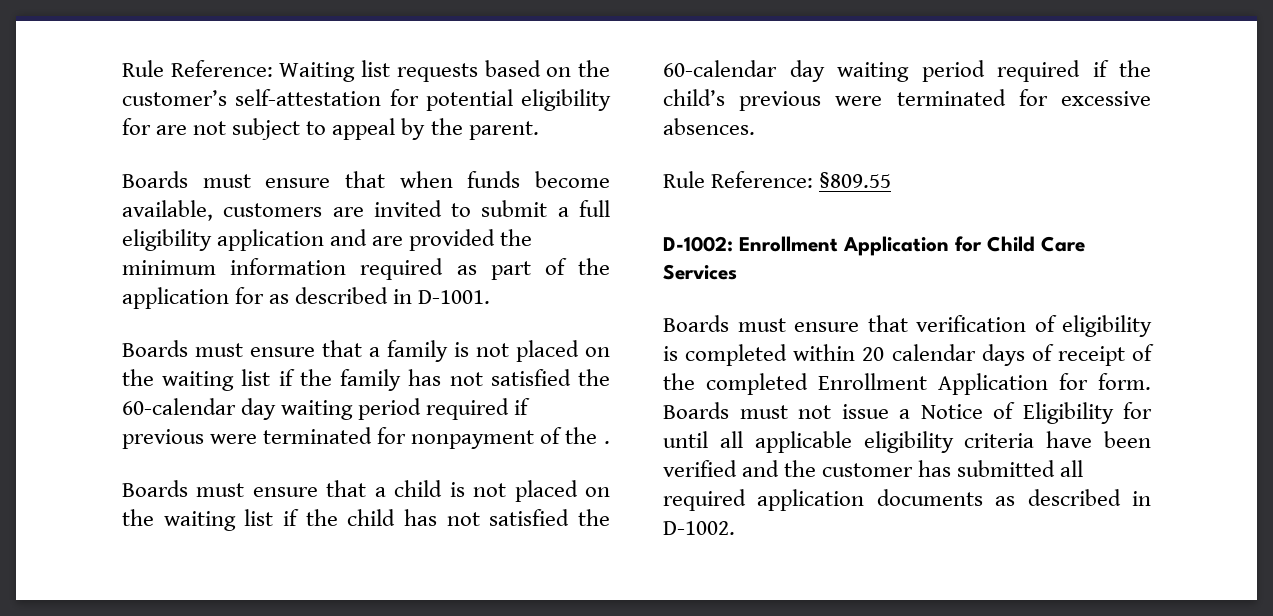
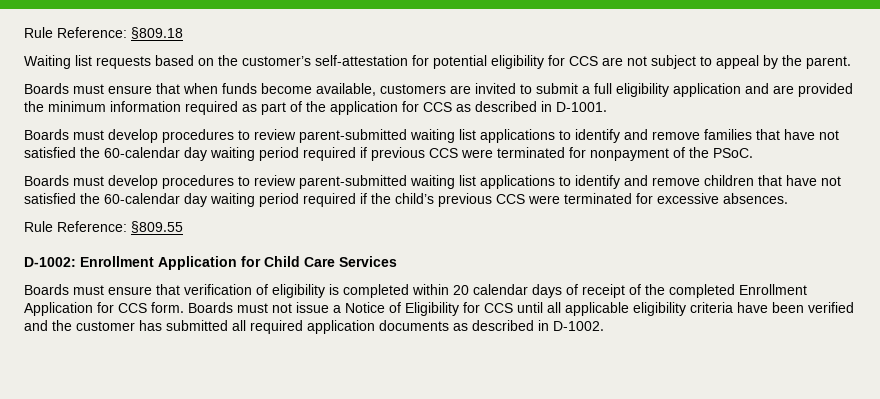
- Rule Reference: Waiting list requests based on the customer’s self-attestation for potential eligibility for are not subject to appeal by the parent.
+ Rule Reference: §809.18
+ Waiting list requests based on the customer’s self-attestation for potential eligibility for CCS are not subject to appeal by the parent.
- Boards must ensure that when funds become available, customers are invited to submit a full eligibility application and are provided the minimum information required as part of the application for as described in D-1001.
+ Boards must ensure that when funds become available, customers are invited to submit a full eligibility application and are provided the minimum information required as part of the application for CCS as described in D-1001.
- Boards must ensure that a family is not placed on the waiting list if the family has not satisfied the 60-calendar day waiting period required if previous were terminated for nonpayment of the .
- Boards must ensure that a child is not placed on the waiting list if the child has not satisfied the 60-calendar day waiting period required if the child’s previous were terminated for excessive absences.
+ Boards must develop procedures to review parent-submitted waiting list applications to identify and remove families that have not satisfied the 60-calendar day waiting period required if previous CCS were terminated for nonpayment of the PSoC.
+ Boards must develop procedures to review parent-submitted waiting list applications to identify and remove children that have not satisfied the 60-calendar day waiting period required if the child’s previous CCS were terminated for excessive absences.
- Boards must ensure that verification of eligibility is completed within 20 calendar days of receipt of the completed Enrollment Application for form.
+ Boards must ensure that verification of eligibility is completed within 20 calendar days of receipt of the completed Enrollment Application for CCS form.
- Boards must not issue a Notice of Eligibility for until all applicable eligibility criteria have been verified and the customer has submitted all required application documents as described in D-1002.
+ Boards must not issue a Notice of Eligibility for CCS until all applicable eligibility criteria have been verified and the customer has submitted all required application documents as described in D-1002.

